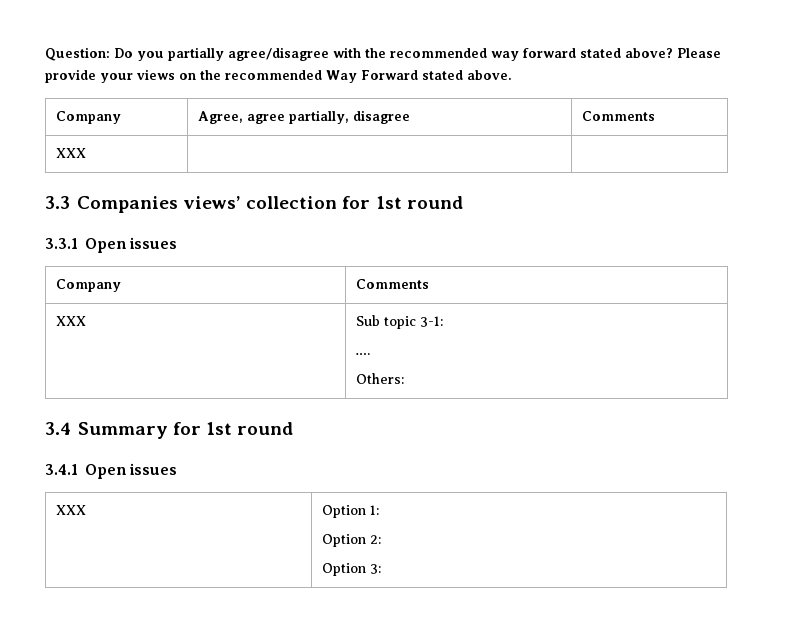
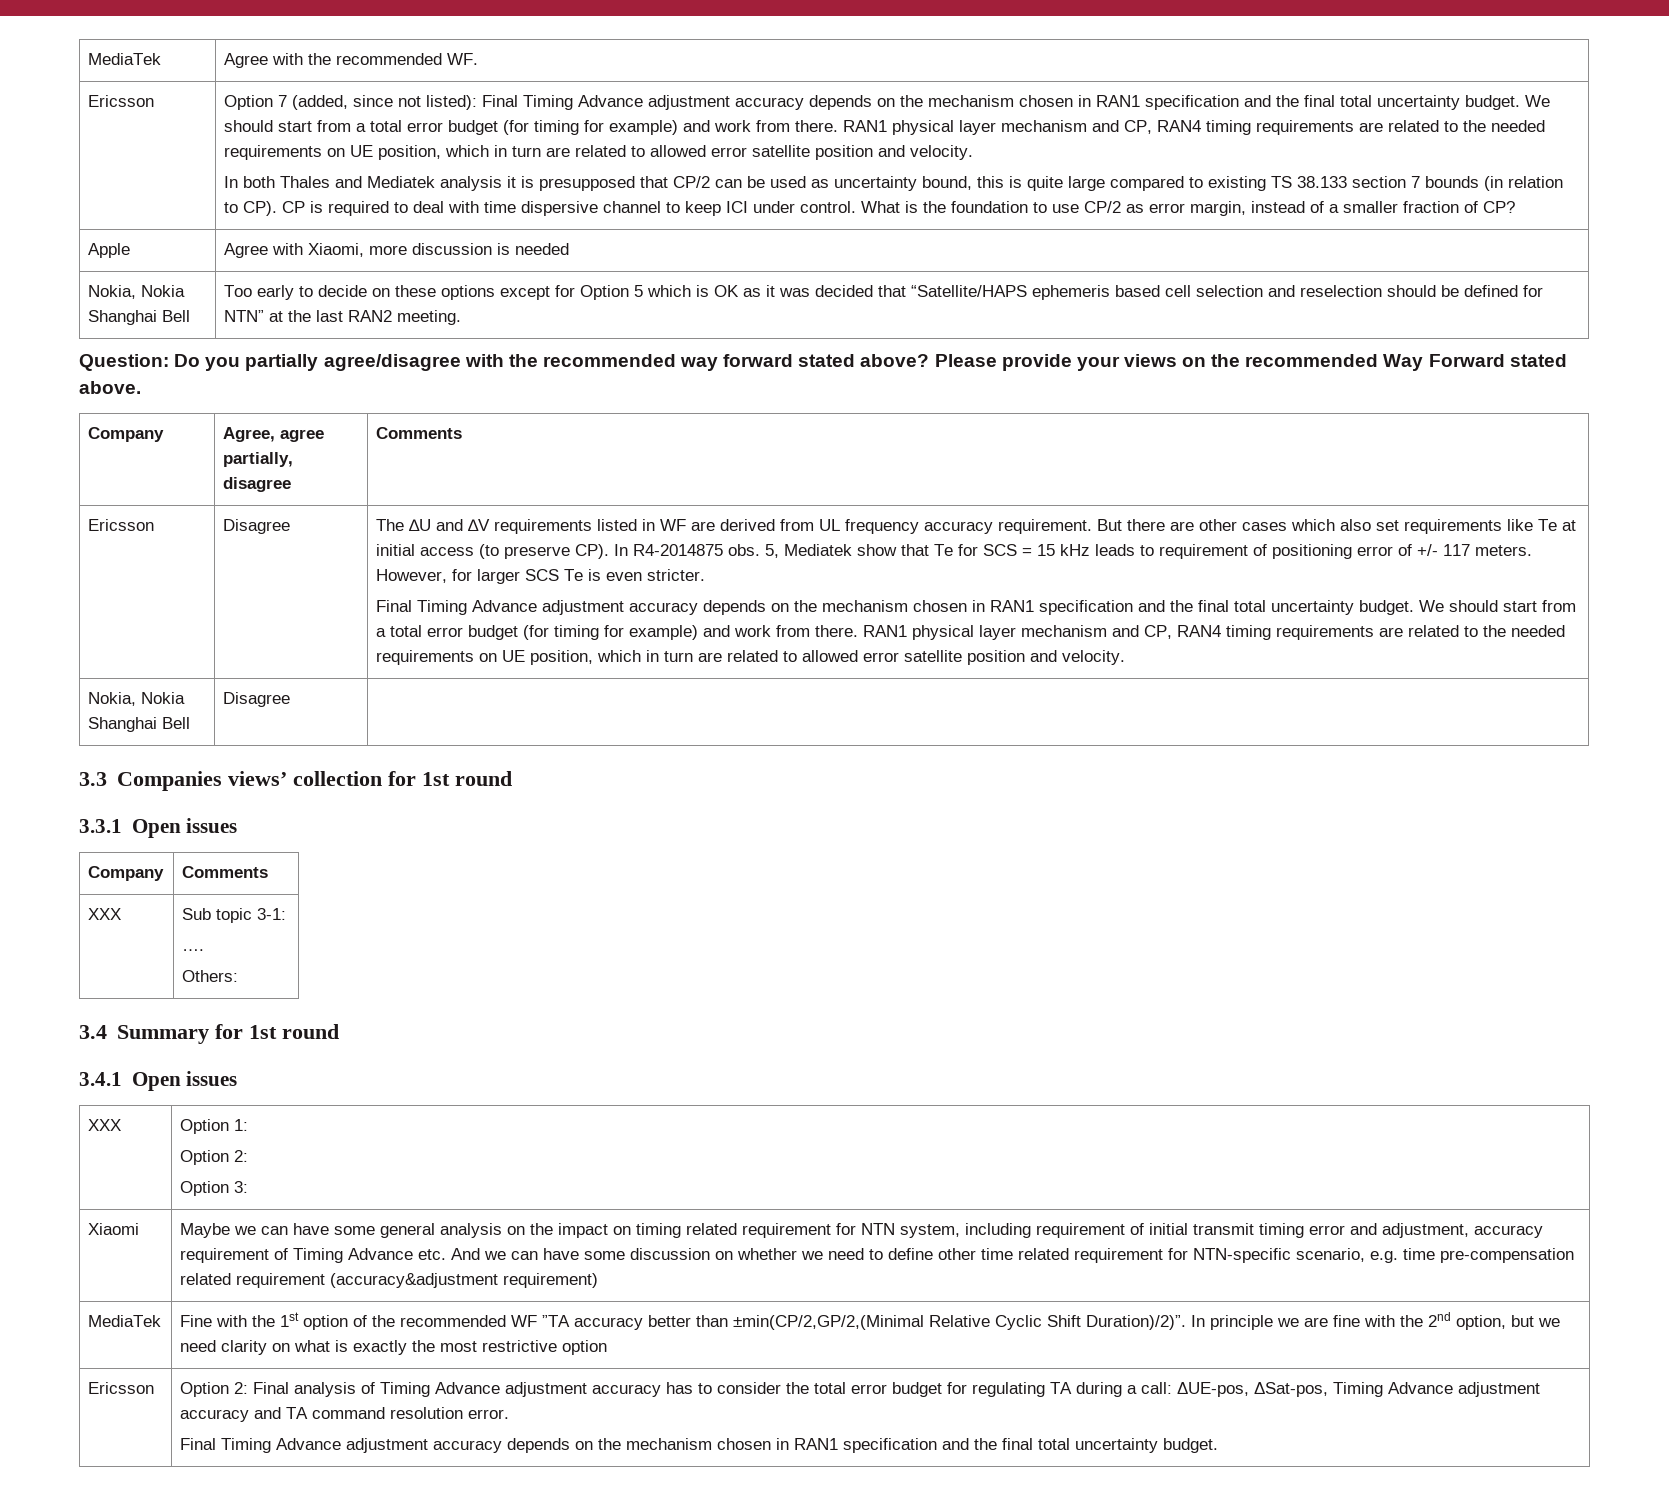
+ MediaTek | Agree with the recommended WF.
+ Ericsson | Option 7 (added, since not listed): Final Timing Advance adjustment accuracy depends on the mechanism chosen in RAN1 specification and the final total uncertainty budget. We should start from a total error budget (for timing for example) and work from there. RAN1 physical layer mechanism and CP, RAN4 timing requirements are related to the needed requirements on UE position, which in turn are related to allowed error satellite position and velocity.
+ In both Thales and Mediatek analysis it is presupposed that CP/2 can be used as uncertainty bound, this is quite large compared to existing TS 38.133 section 7 bounds (in relation to CP). CP is required to deal with time dispersive channel to keep ICI under control. What is the foundation to use CP/2 as error margin, instead of a smaller fraction of CP?
+ Apple | Agree with Xiaomi, more discussion is needed
+ Nokia, Nokia Shanghai Bell | Too early to decide on these options except for Option 5 which is OK as it was decided that “Satellite/HAPS ephemeris based cell selection and reselection should be defined for NTN” at the last RAN2 meeting.
  Company | Agree, agree partially, disagree | Comments
- XXX
+ Ericsson | Disagree | The ∆U and ∆V requirements listed in WF are derived from UL frequency accuracy requirement. But there are other cases which also set requirements like Te at initial access (to preserve CP). In R4-2014875 obs. 5, Mediatek show that Te for SCS = 15 kHz leads to requirement of positioning error of +/- 117 meters. However, for larger SCS Te is even stricter.
+ Final Timing Advance adjustment accuracy depends on the mechanism chosen in RAN1 specification and the final total uncertainty budget. We should start from a total error budget (for timing for example) and work from there. RAN1 physical layer mechanism and CP, RAN4 timing requirements are related to the needed requirements on UE position, which in turn are related to allowed error satellite position and velocity.
+ Nokia, Nokia Shanghai Bell | Disagree |
+ Xiaomi | Maybe we can have some general analysis on the impact on timing related requirement for NTN system, including requirement of initial transmit timing error and adjustment, accuracy requirement of Timing Advance etc. And we can have some discussion on whether we need to define other time related requirement for NTN-specific scenario, e.g. time pre-compensation related requirement (accuracy&adjustment requirement)
+ MediaTek | Fine with the 1st option of the recommended WF ”TA accuracy better than ±min(CP/2,GP/2,(Minimal Relative Cyclic Shift Duration)/2)”. In principle we are fine with the 2nd option, but we need clarity on what is exactly the most restrictive option
+ Ericsson | Option 2: Final analysis of Timing Advance adjustment accuracy has to consider the total error budget for regulating TA during a call: ΔUE-pos, ΔSat-pos, Timing Advance adjustment accuracy and TA command resolution error.
+ Final Timing Advance adjustment accuracy depends on the mechanism chosen in RAN1 specification and the final total uncertainty budget.

